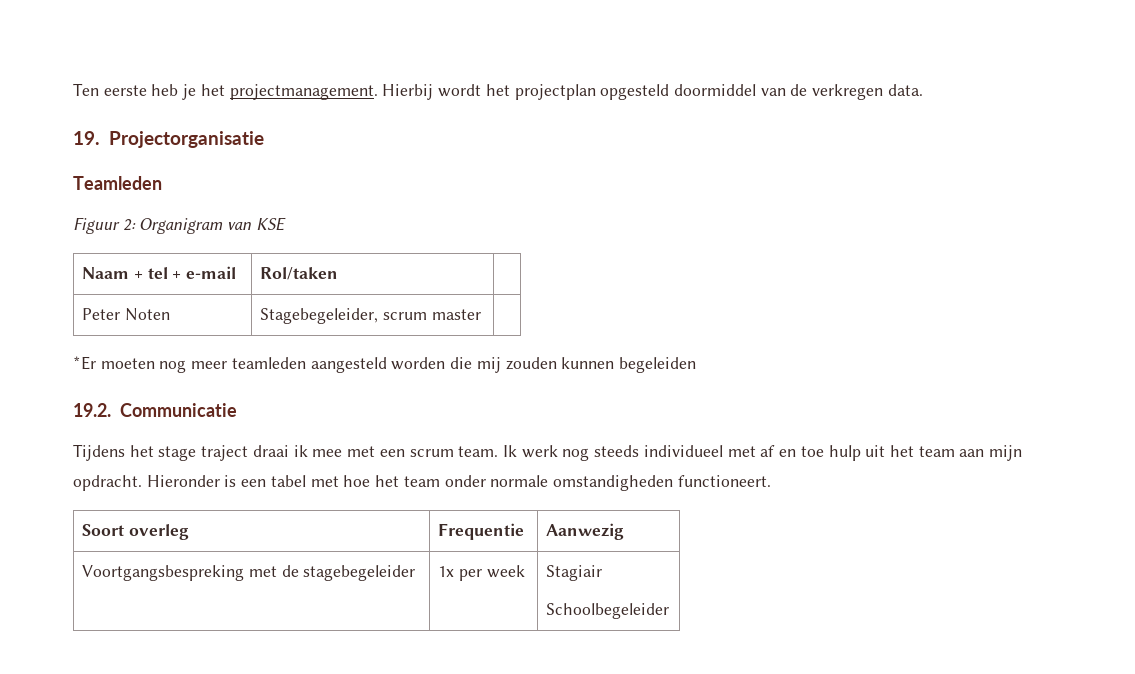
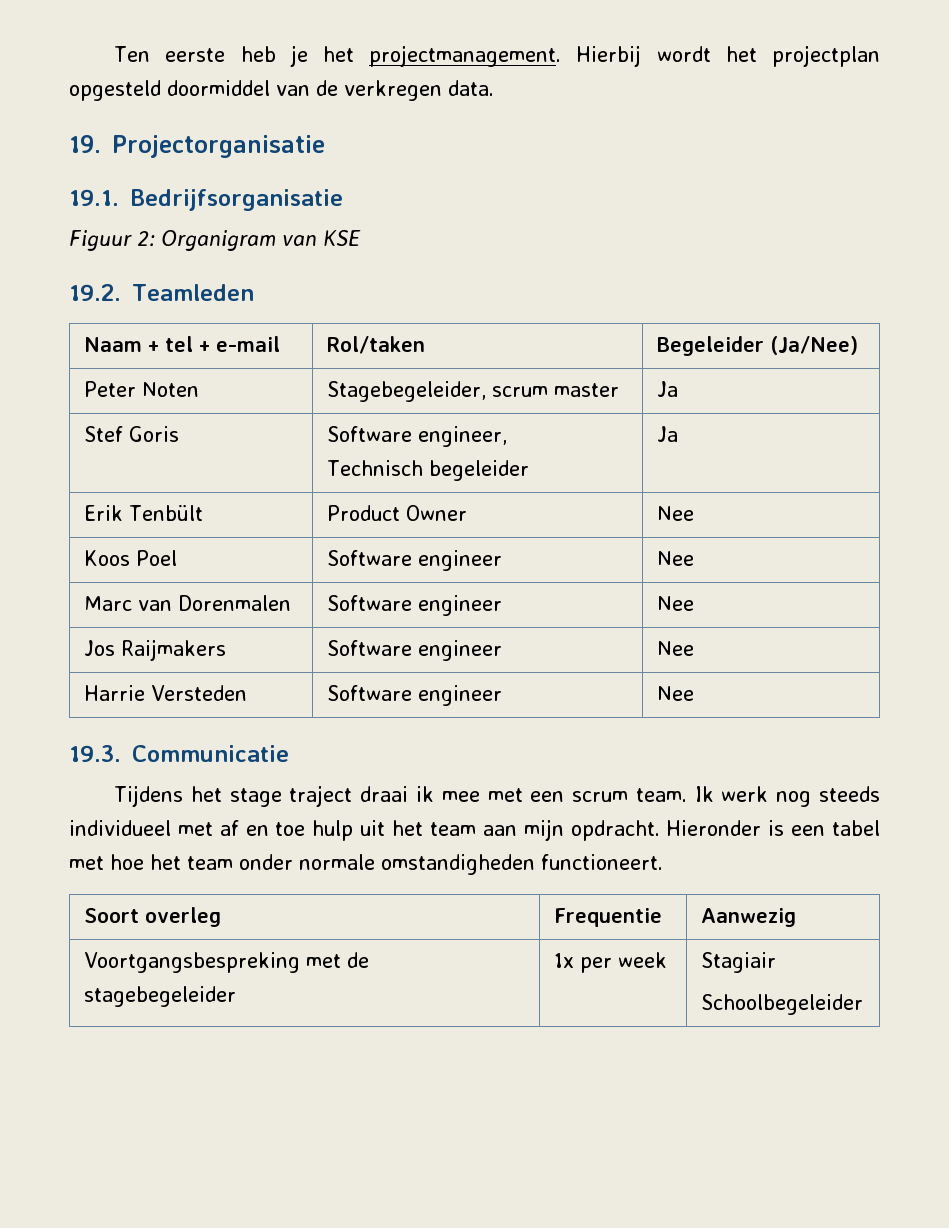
- Teamleden
+ 19.1. Bedrijfsorganisatie
+ 19.2. Teamleden
- Naam + tel + e-mail | Rol/taken |
+ Naam + tel + e-mail | Rol/taken | Begeleider (Ja/Nee)
- Peter Noten | Stagebegeleider, scrum master |
- *Er moeten nog meer teamleden aangesteld worden die mij zouden kunnen begeleiden
- 19.2. Communicatie
+ Peter Noten | Stagebegeleider, scrum master | Ja
+ Stef Goris | Software engineer,
+ Technisch begeleider | Ja
+ Erik Tenbült | Product Owner | Nee
+ Koos Poel | Software engineer | Nee
+ Marc van Dorenmalen | Software engineer | Nee
+ Jos Raijmakers | Software engineer | Nee
+ Harrie Versteden | Software engineer | Nee
+ 19.3. Communicatie

